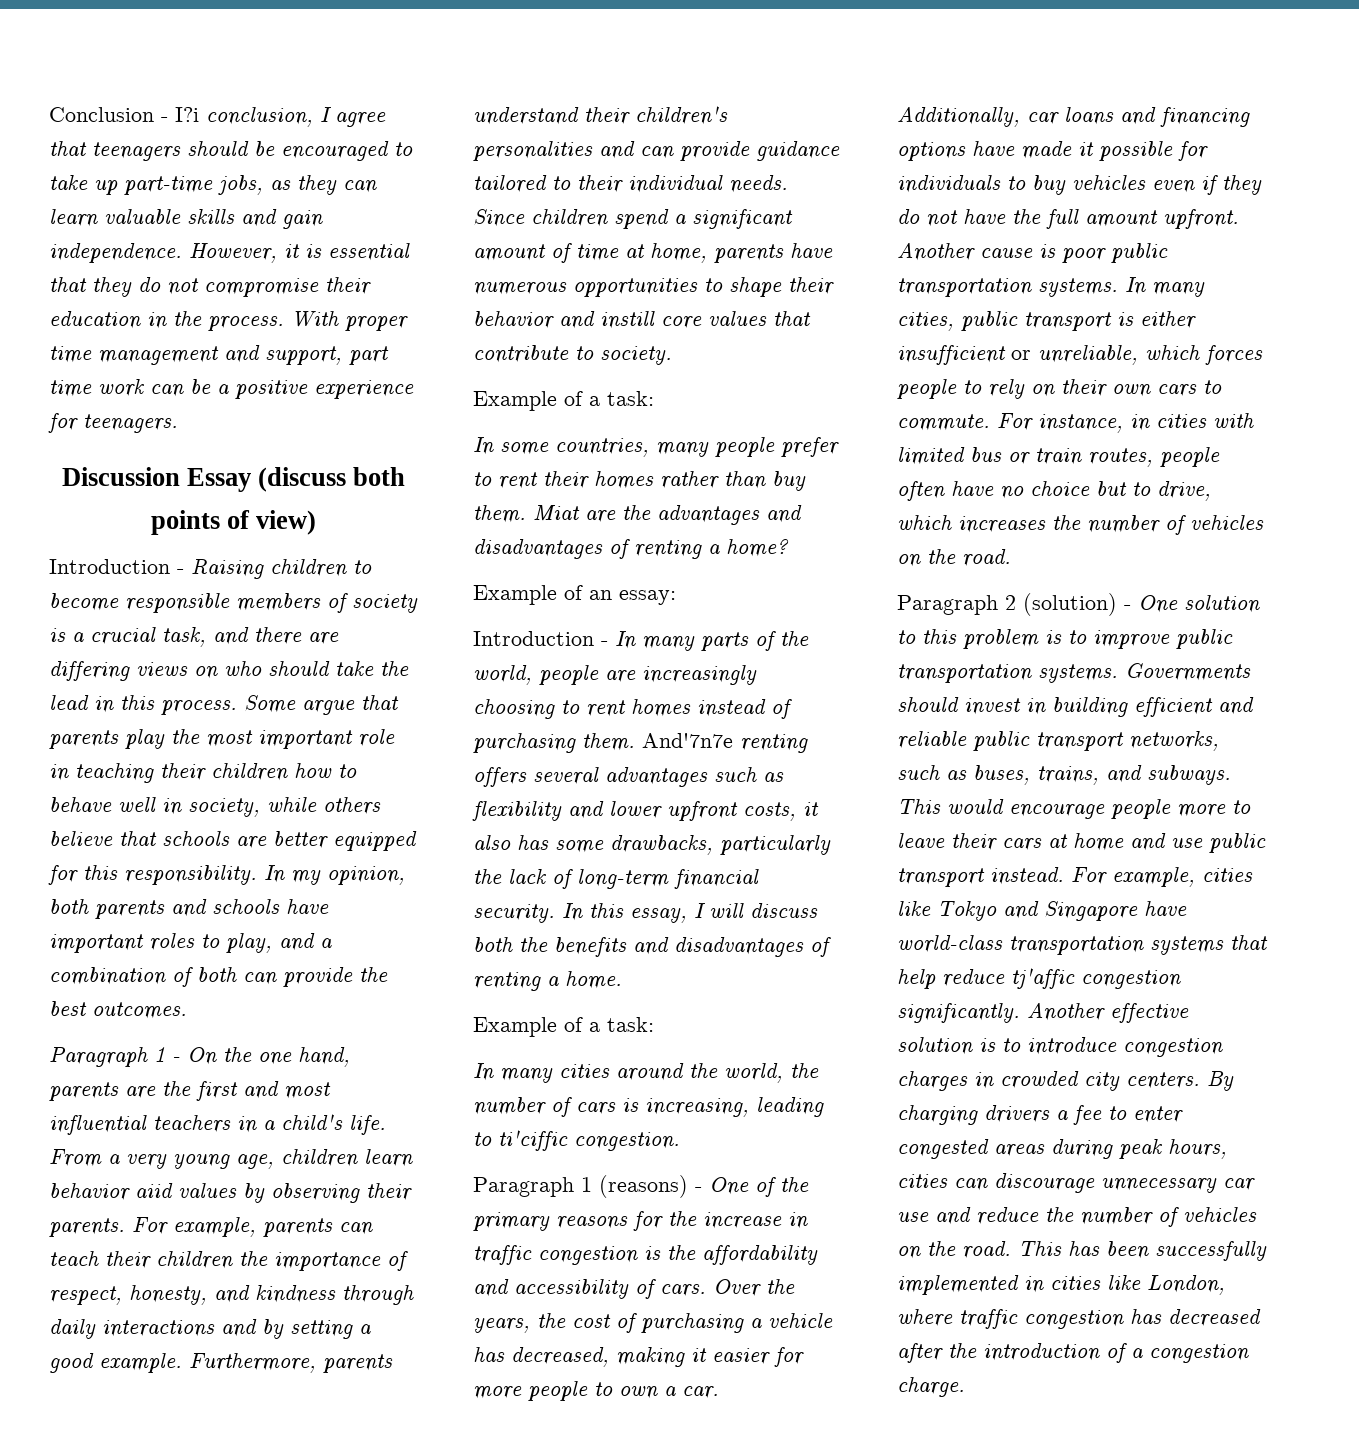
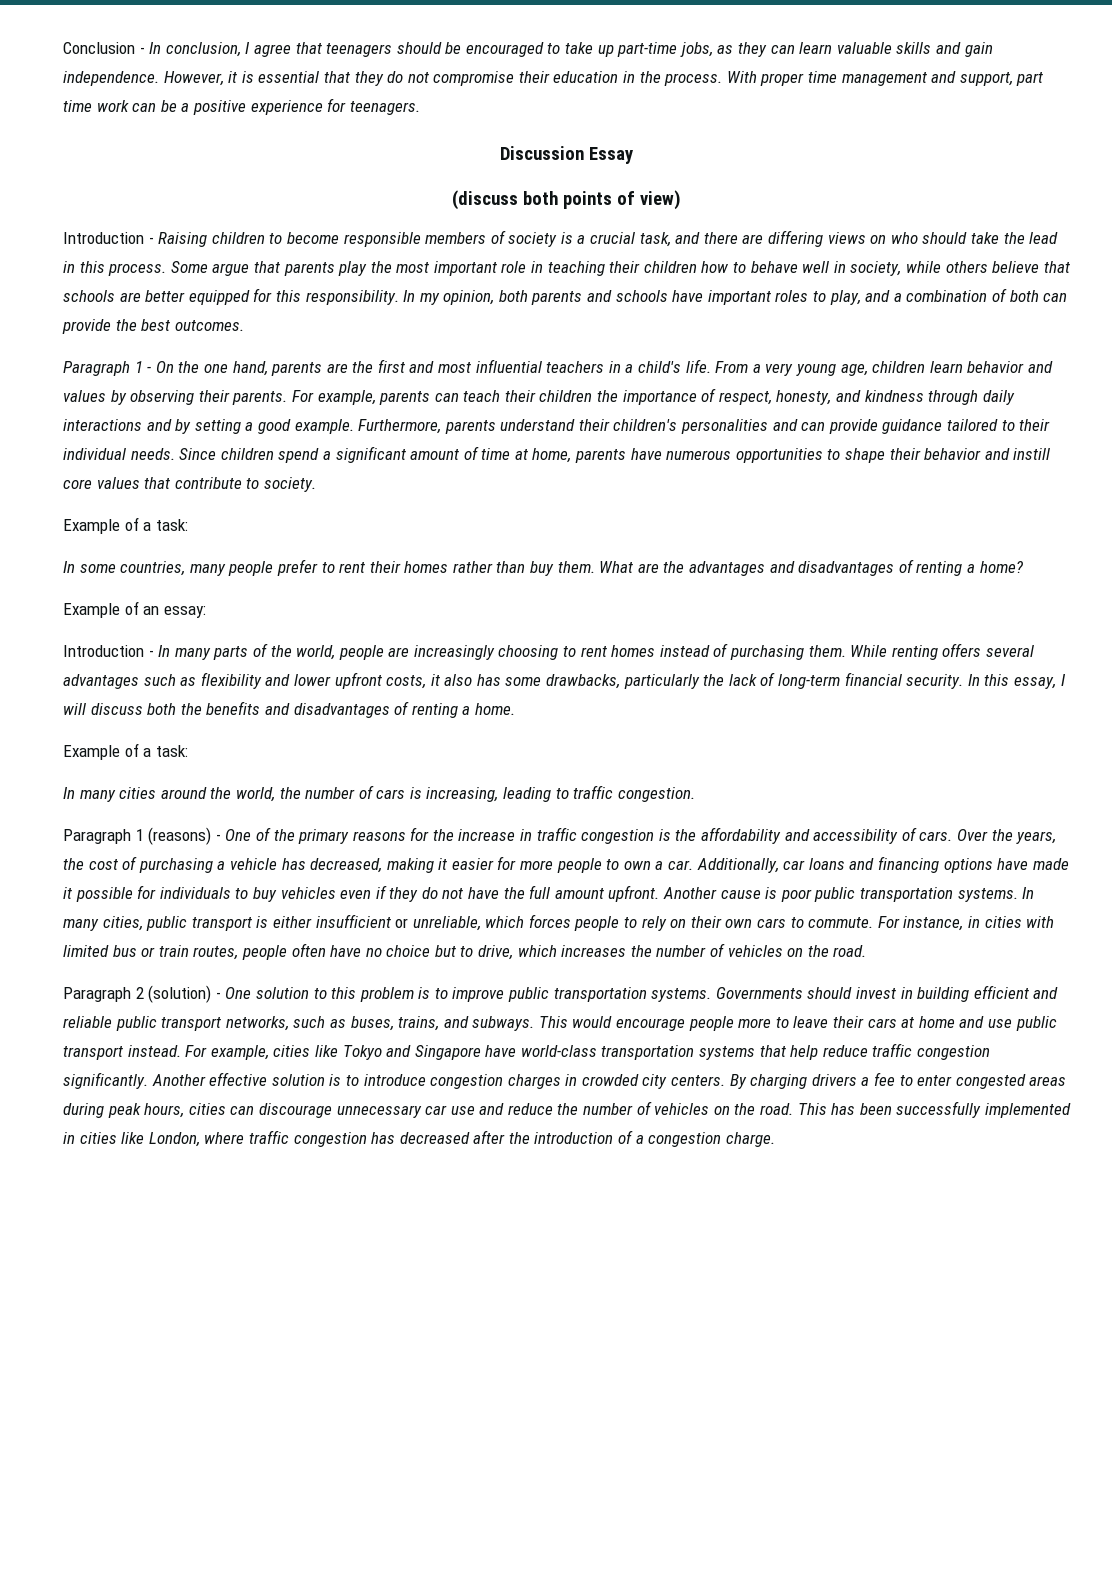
- Conclusion - I?i conclusion, I agree that teenagers should be encouraged to take up part-time jobs, as they can learn valuable skills and gain independence.
+ Conclusion - In conclusion, I agree that teenagers should be encouraged to take up part-time jobs, as they can learn valuable skills and gain independence.
- Discussion Essay (discuss both
- points of view)
+ Discussion Essay
+ (discuss both points of view)
- From a very young age, children learn behavior aiid values by observing their parents.
+ From a very young age, children learn behavior and values by observing their parents.
- Miat are the advantages and disadvantages of renting a home?
+ What are the advantages and disadvantages of renting a home?
- And'7n7e renting offers several advantages such as flexibility and lower upfront costs, it also has some drawbacks, particularly the lack of long-term financial security.
+ While renting offers several advantages such as flexibility and lower upfront costs, it also has some drawbacks, particularly the lack of long-term financial security.
- In many cities around the world, the number of cars is increasing, leading to ti'ciffic congestion.
+ In many cities around the world, the number of cars is increasing, leading to traffic congestion.
- For example, cities like Tokyo and Singapore have world-class transportation systems that help reduce tj'affic congestion significantly.
+ For example, cities like Tokyo and Singapore have world-class transportation systems that help reduce traffic congestion significantly.

